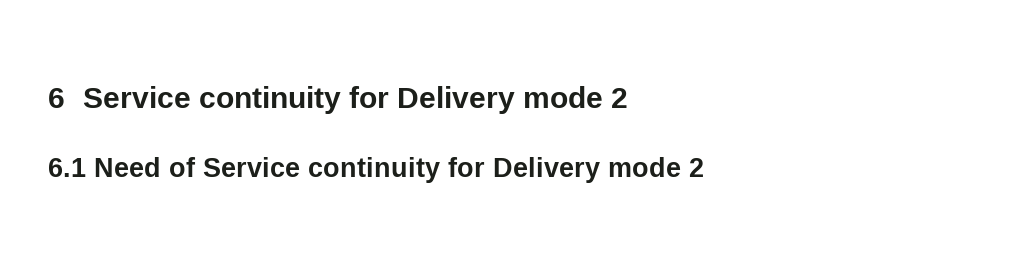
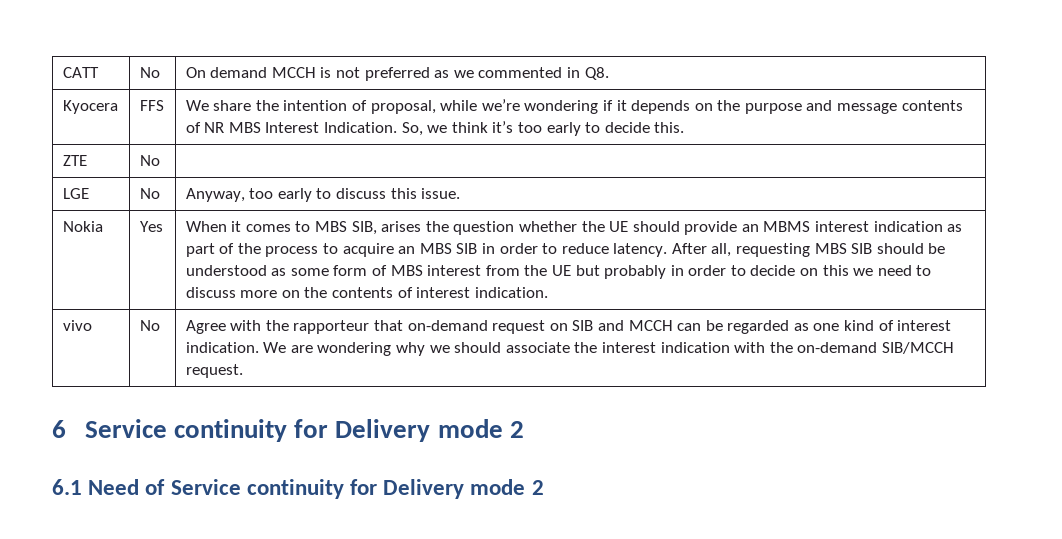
+ CATT | No | On demand MCCH is not preferred as we commented in Q8.
+ Kyocera | FFS | We share the intention of proposal, while we’re wondering if it depends on the purpose and message contents of NR MBS Interest Indication. So, we think it’s too early to decide this.
+ ZTE | No |
+ LGE | No | Anyway, too early to discuss this issue.
+ Nokia | Yes | When it comes to MBS SIB, arises the question whether the UE should provide an MBMS interest indication as part of the process to acquire an MBS SIB in order to reduce latency. After all, requesting MBS SIB should be understood as some form of MBS interest from the UE but probably in order to decide on this we need to discuss more on the contents of interest indication.
+ vivo | No | Agree with the rapporteur that on-demand request on SIB and MCCH can be regarded as one kind of interest indication. We are wondering why we should associate the interest indication with the on-demand SIB/MCCH request.

